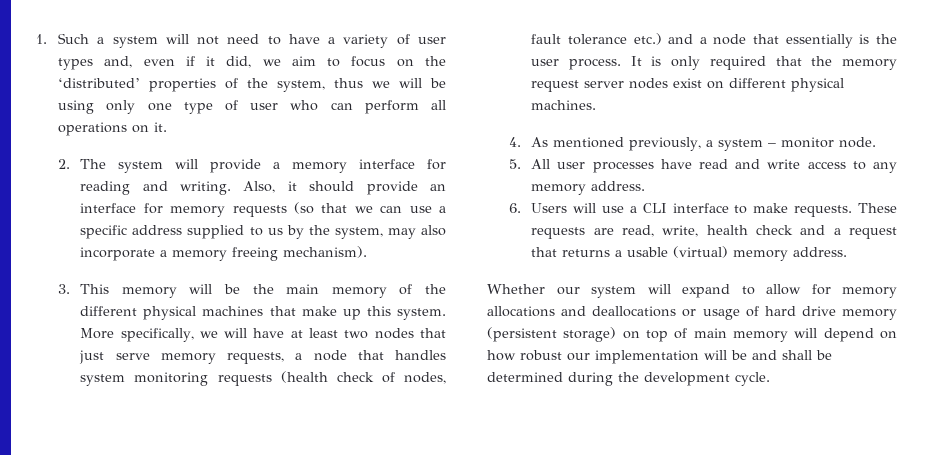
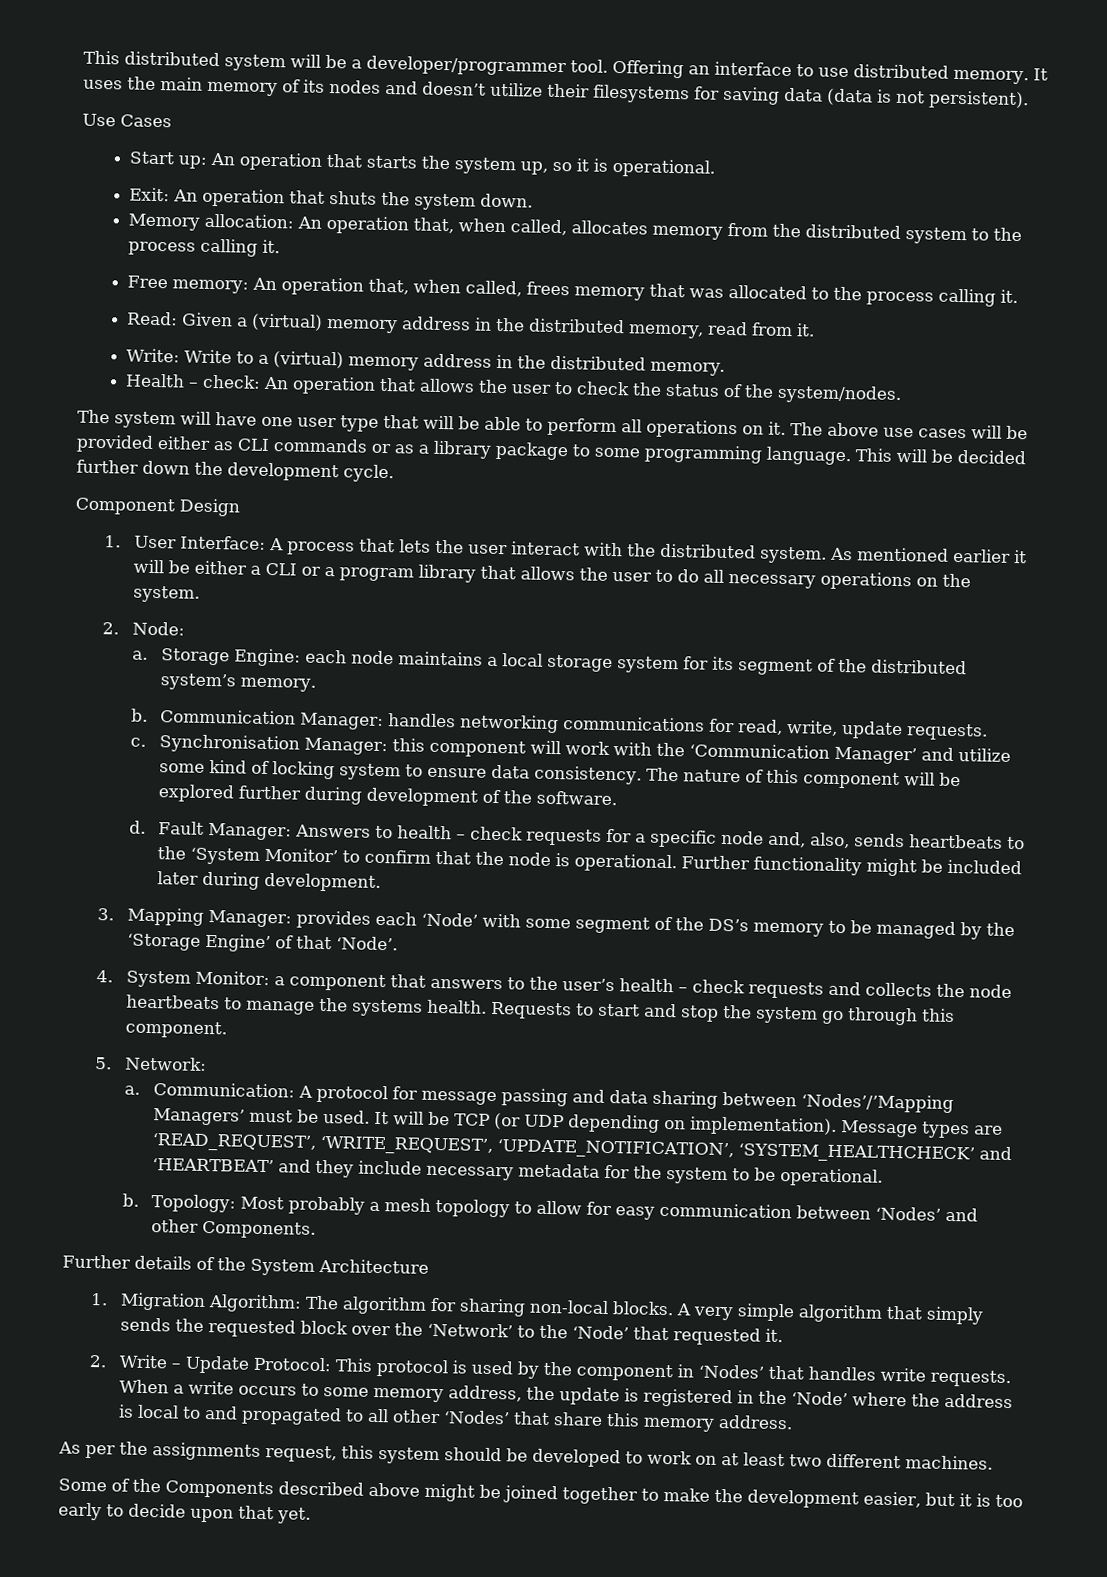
- 1. Such a system will not need to have a variety of user types and, even if it did, we aim to focus on the ‘distributed’ properties of the system, thus we will be using only one type of user who can perform all operations on it.
- 2. The system will provide a memory interface for reading and writing. Also, it should provide an interface for memory requests (so that we can use a specific address supplied to us by the system, may also incorporate a memory freeing mechanism).
- 3. This memory will be the main memory of the different physical machines that make up this system. More specifically, we will have at least two nodes that just serve memory requests, a node that handles system monitoring requests (health check of nodes, fault tolerance etc.) and a node that essentially is the user process. It is only required that the memory request server nodes exist on different physical machines.
- 4. As mentioned previously, a system – monitor node.
- 5. All user processes have read and write access to any memory address.
- 6. Users will use a CLI interface to make requests. These requests are read, write, health check and a request that returns a usable (virtual) memory address.
- Whether our system will expand to allow for memory allocations and deallocations or usage of hard drive memory (persistent storage) on top of main memory will depend on how robust our implementation will be and shall be determined during the development cycle.
+ This distributed system will be a developer/programmer tool. Offering an interface to use distributed memory. It uses the main memory of its nodes and doesn’t utilize their filesystems for saving data (data is not persistent).
+ Use Cases
+ Start up: An operation that starts the system up, so it is operational.
+ Exit: An operation that shuts the system down.
+ Memory allocation: An operation that, when called, allocates memory from the distributed system to the process calling it.
+ Free memory: An operation that, when called, frees memory that was allocated to the process calling it.
+ Read: Given a (virtual) memory address in the distributed memory, read from it.
+ Write: Write to a (virtual) memory address in the distributed memory.
+ Health – check: An operation that allows the user to check the status of the system/nodes.
+ The system will have one user type that will be able to perform all operations on it. The above use cases will be provided either as CLI commands or as a library package to some programming language. This will be decided further down the development cycle.
+ Component Design
+ 1. User Interface: A process that lets the user interact with the distributed system. As mentioned earlier it will be either a CLI or a program library that allows the user to do all necessary operations on the system.
+ 2. Node:
+ a. Storage Engine: each node maintains a local storage system for its segment of the distributed system’s memory.
+ b. Communication Manager: handles networking communications for read, write, update requests.
+ c. Synchronisation Manager: this component will work with the ‘Communication Manager’ and utilize some kind of locking system to ensure data consistency. The nature of this component will be explored further during development of the software.
+ d. Fault Manager: Answers to health – check requests for a specific node and, also, sends heartbeats to the ‘System Monitor’ to confirm that the node is operational. Further functionality might be included later during development.
+ 3. Mapping Manager: provides each ‘Node’ with some segment of the DS’s memory to be managed by the ‘Storage Engine’ of that ‘Node’.
+ 4. System Monitor: a component that answers to the user’s health – check requests and collects the node heartbeats to manage the systems health. Requests to start and stop the system go through this component.
+ 5. Network:
+ a. Communication: A protocol for message passing and data sharing between ‘Nodes’/’Mapping Managers’ must be used. It will be TCP (or UDP depending on implementation). Message types are ‘READ_REQUEST’, ‘WRITE_REQUEST’, ‘UPDATE_NOTIFICATION’, ‘SYSTEM_HEALTHCHECK’ and ‘HEARTBEAT’ and they include necessary metadata for the system to be operational.
+ b. Topology: Most probably a mesh topology to allow for easy communication between ‘Nodes’ and other Components.
+ Further details of the System Architecture
+ 1. Migration Algorithm: The algorithm for sharing non-local blocks. A very simple algorithm that simply sends the requested block over the ‘Network’ to the ‘Node’ that requested it.
+ 2. Write – Update Protocol: This protocol is used by the component in ‘Nodes’ that handles write requests. When a write occurs to some memory address, the update is registered in the ‘Node’ where the address is local to and propagated to all other ‘Nodes’ that share this memory address.
+ As per the assignments request, this system should be developed to work on at least two different machines.
+ Some of the Components described above might be joined together to make the development easier, but it is too early to decide upon that yet.

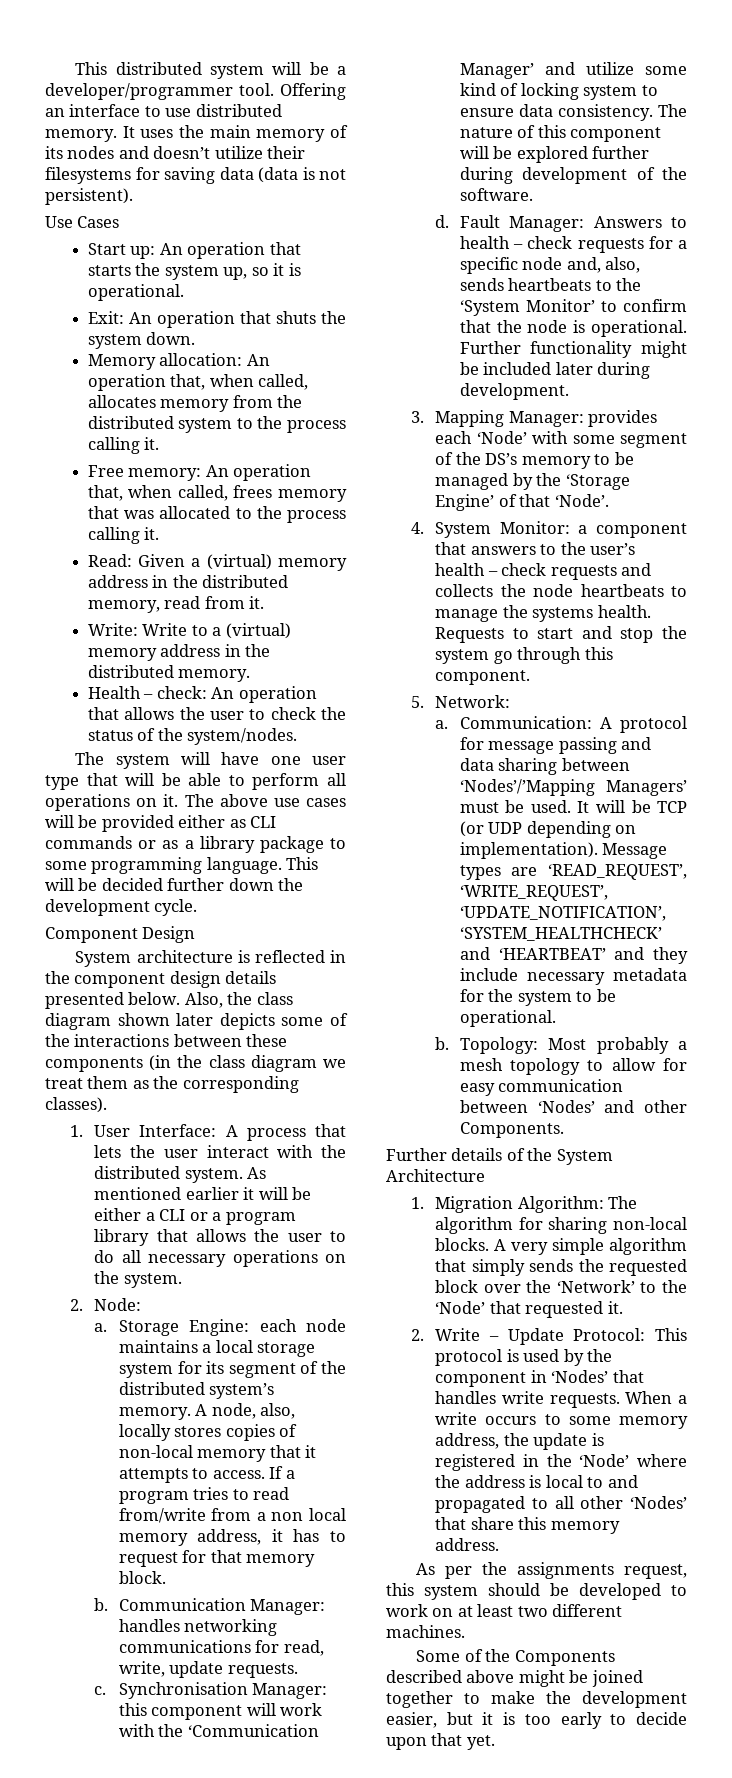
+ System architecture is reflected in the component design details presented below. Also, the class diagram shown later depicts some of the interactions between these components (in the class diagram we treat them as the corresponding classes).
+ A node, also, locally stores copies of non-local memory that it attempts to access. If a program tries to read from/write from a non local memory address, it has to request for that memory block.

